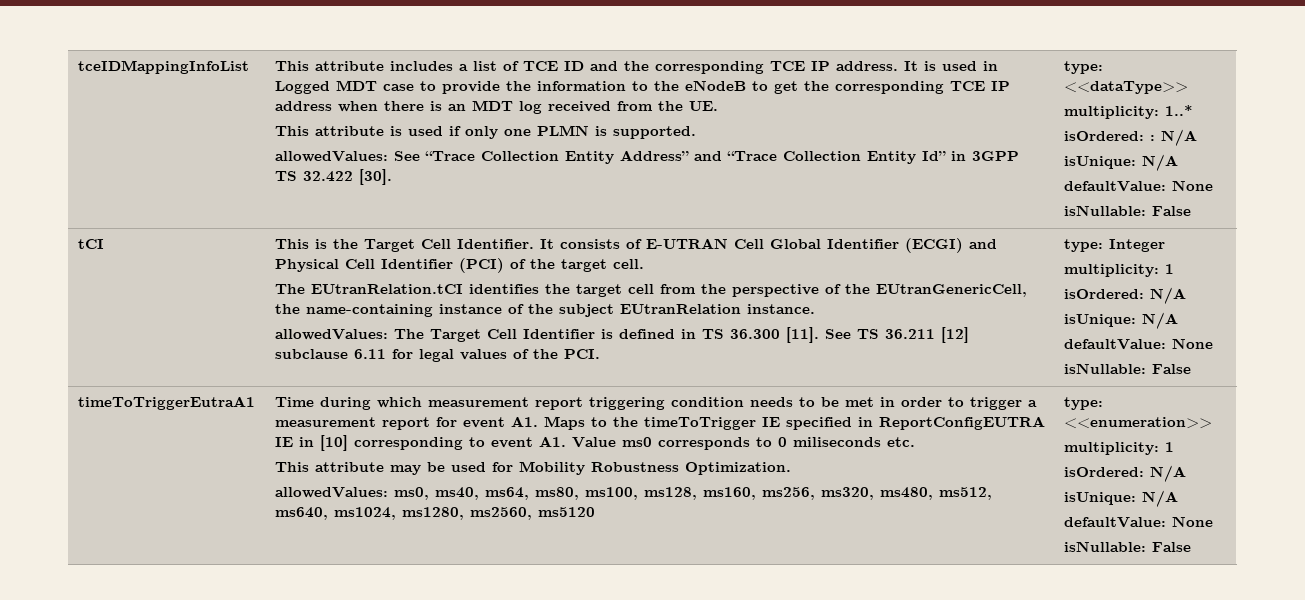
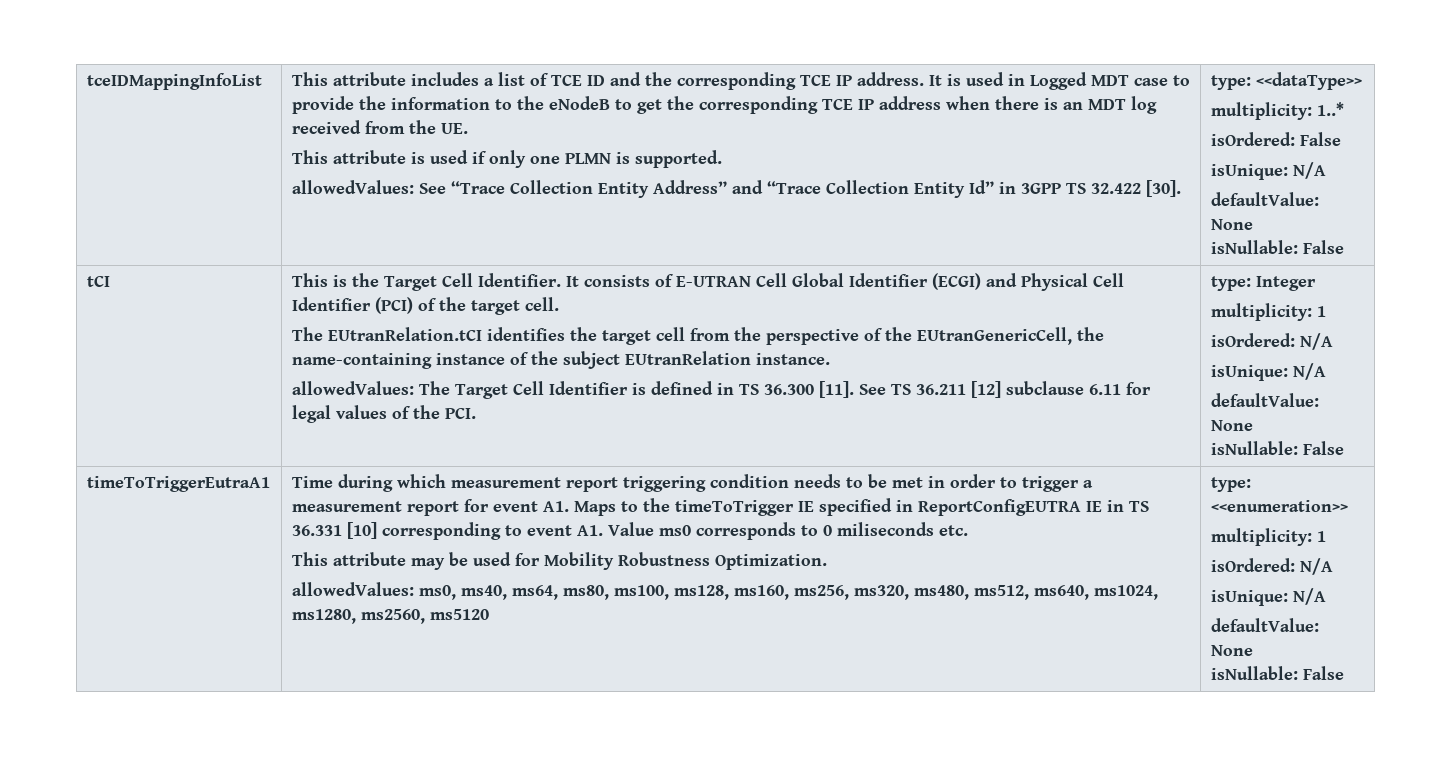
- isOrdered: : N/A
+ isOrdered: False
- Time during which measurement report triggering condition needs to be met in order to trigger a measurement report for event A1. Maps to the timeToTrigger IE specified in ReportConfigEUTRA IE in [10] corresponding to event A1. Value ms0 corresponds to 0 miliseconds etc.
+ Time during which measurement report triggering condition needs to be met in order to trigger a measurement report for event A1. Maps to the timeToTrigger IE specified in ReportConfigEUTRA IE in TS 36.331 [10] corresponding to event A1. Value ms0 corresponds to 0 miliseconds etc.

